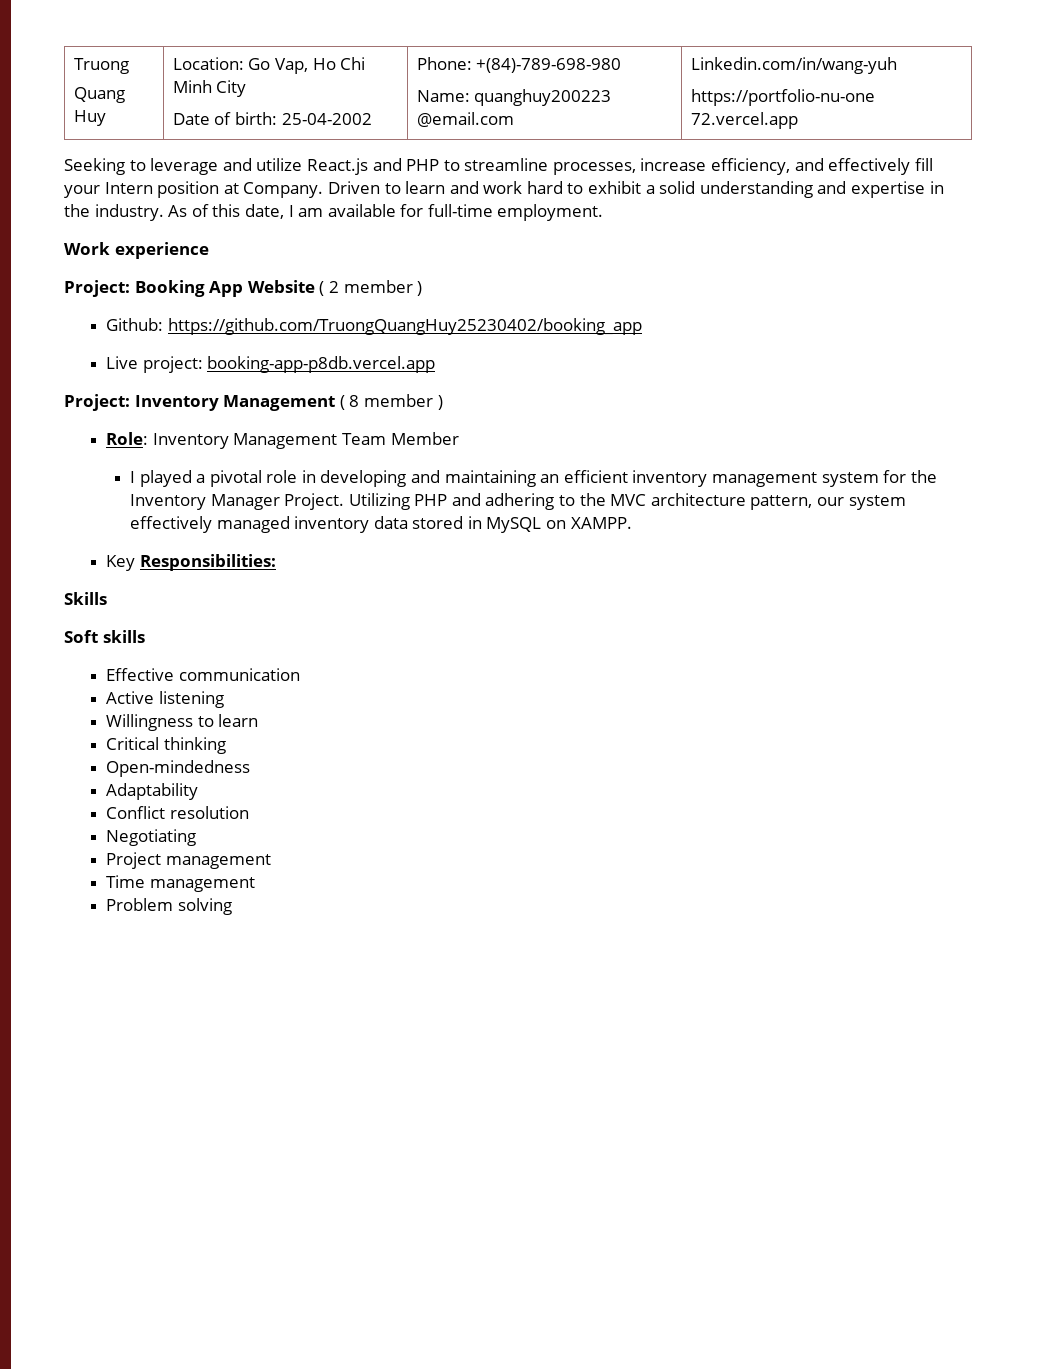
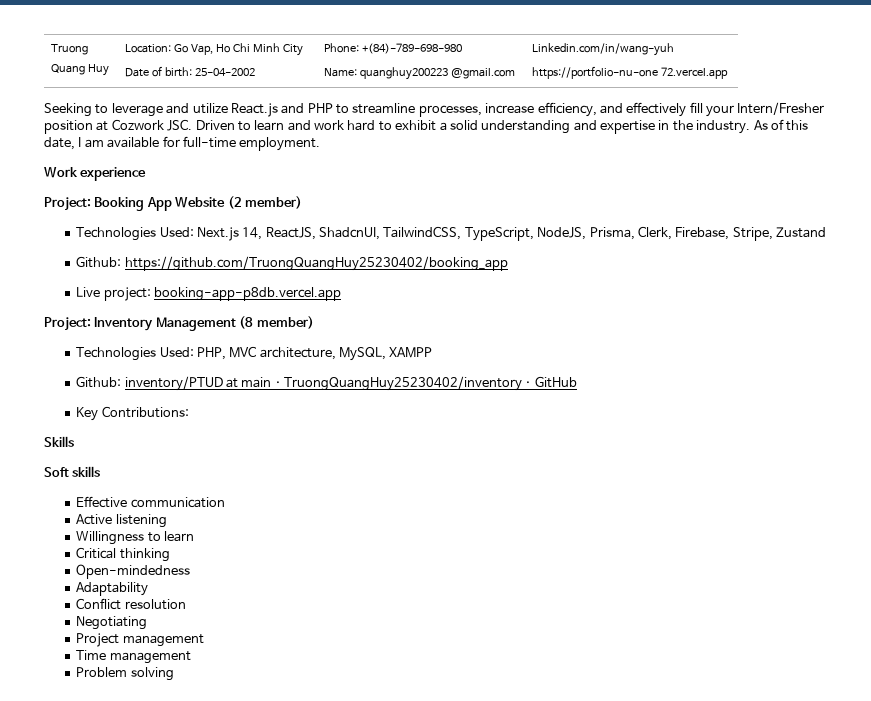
  Truong
  Quang Huy | Location: Go Vap, Ho Chi Minh City
  Date of birth: 25-04-2002 | Phone: +(84)-789-698-980
- Name: quanghuy200223 @email.com | Linkedin.com/in/wang-yuh
+ Name: quanghuy200223 @gmail.com | Linkedin.com/in/wang-yuh
- Seeking to leverage and utilize React.js and PHP to streamline processes, increase efficiency, and effectively fill your Intern position at Company. Driven to learn and work hard to exhibit a solid understanding and expertise in the industry.
+ Seeking to leverage and utilize React.js and PHP to streamline processes, increase efficiency, and effectively fill your Intern/Fresher position at Cozwork JSC. Driven to learn and work hard to exhibit a solid understanding and expertise in the industry.
- Project: Booking App Website ( 2 member )
+ Project: Booking App Website (2 member)
+ Technologies Used: Next.js 14, ReactJS, ShadcnUI, TailwindCSS, TypeScript, NodeJS, Prisma, Clerk, Firebase, Stripe, Zustand
- Project: Inventory Management ( 8 member )
- Role: Inventory Management Team Member
- I played a pivotal role in developing and maintaining an efficient inventory management system for the Inventory Manager Project. Utilizing PHP and adhering to the MVC architecture pattern, our system effectively managed inventory data stored in MySQL on XAMPP.
+ Project: Inventory Management (8 member)
+ Technologies Used: PHP, MVC architecture, MySQL, XAMPP
+ Github: inventory/PTUD at main · TruongQuangHuy25230402/inventory · GitHub
- Key Responsibilities:
+ Key Contributions:

